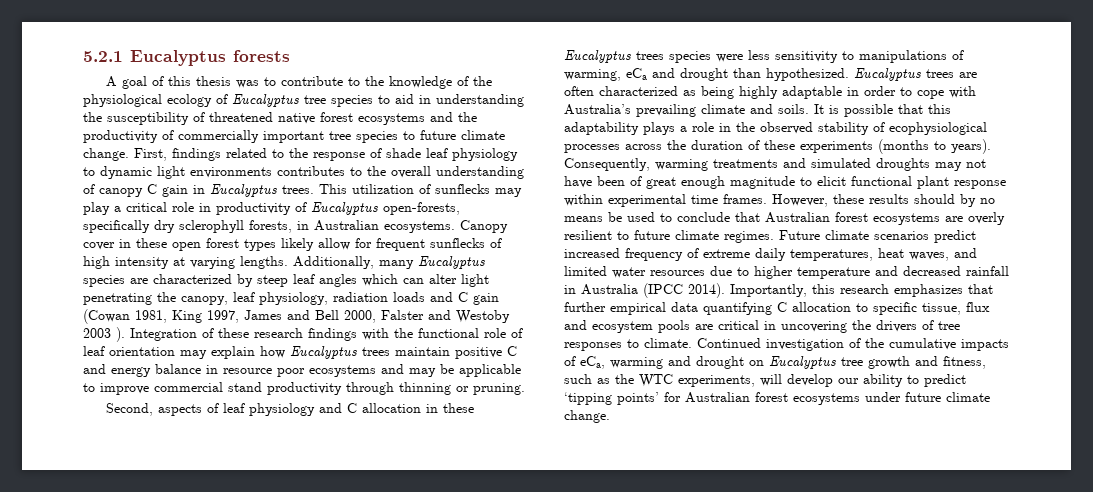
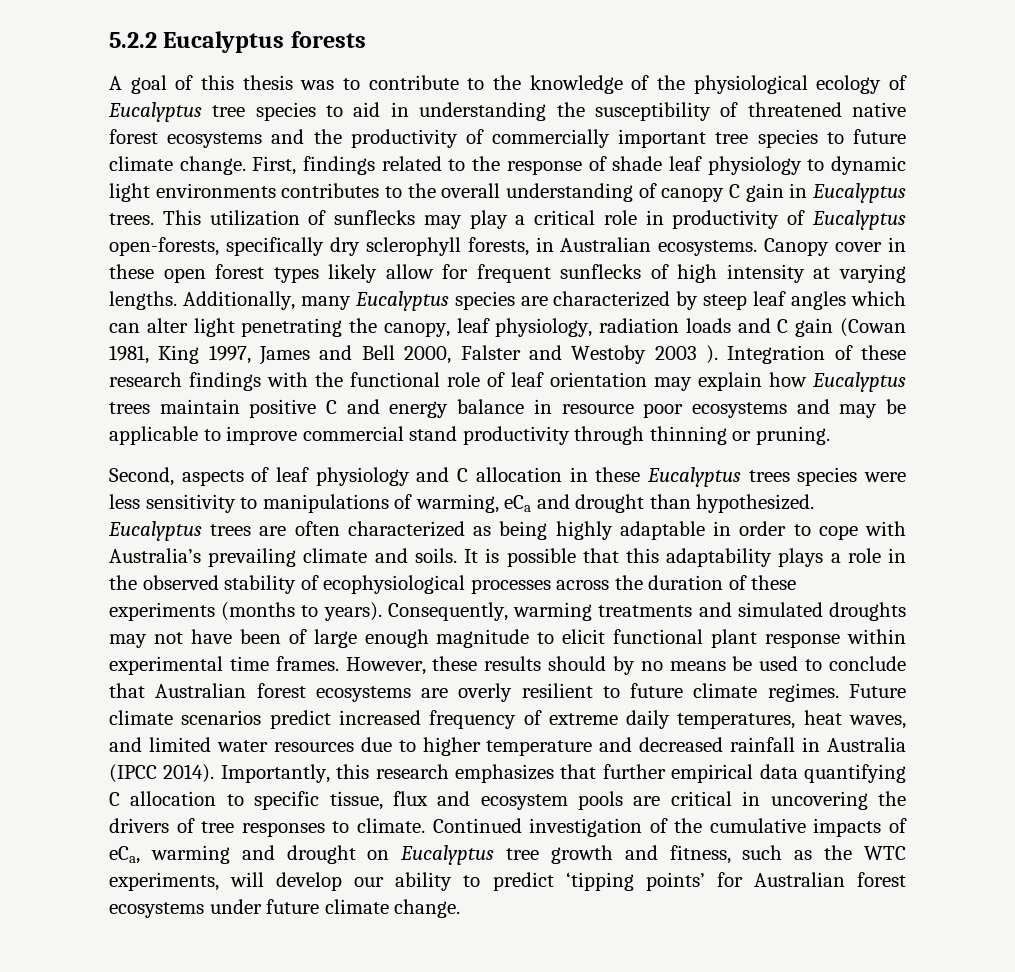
- 5.2.1 Eucalyptus forests
+ 5.2.2 Eucalyptus forests
- Consequently, warming treatments and simulated droughts may not have been of great enough magnitude to elicit functional plant response within experimental time frames.
+ Consequently, warming treatments and simulated droughts may not have been of large enough magnitude to elicit functional plant response within experimental time frames.

